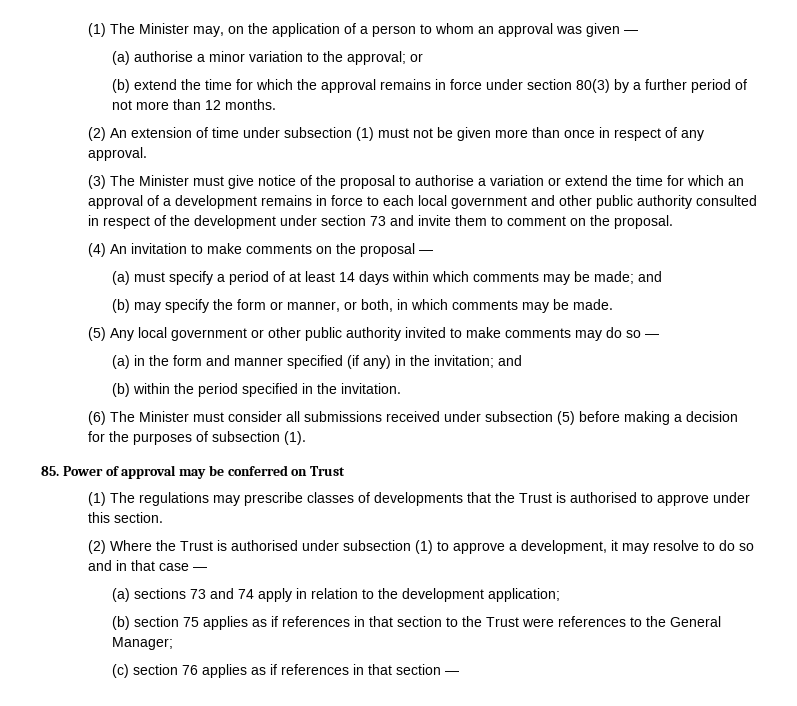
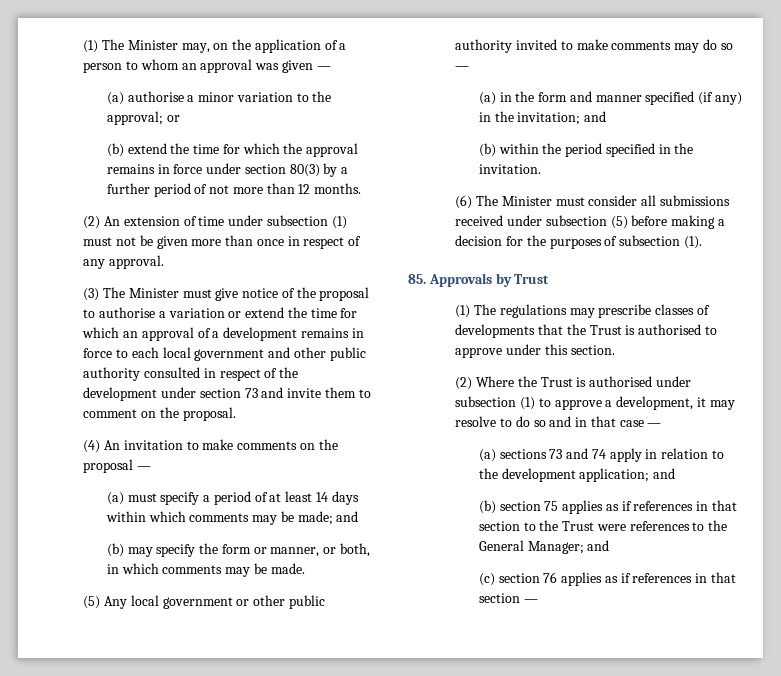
- 85. Power of approval may be conferred on Trust
+ 85. Approvals by Trust
- (a) sections 73 and 74 apply in relation to the development application;
+ (a) sections 73 and 74 apply in relation to the development application; and
- (b) section 75 applies as if references in that section to the Trust were references to the General Manager;
+ (b) section 75 applies as if references in that section to the Trust were references to the General Manager; and

